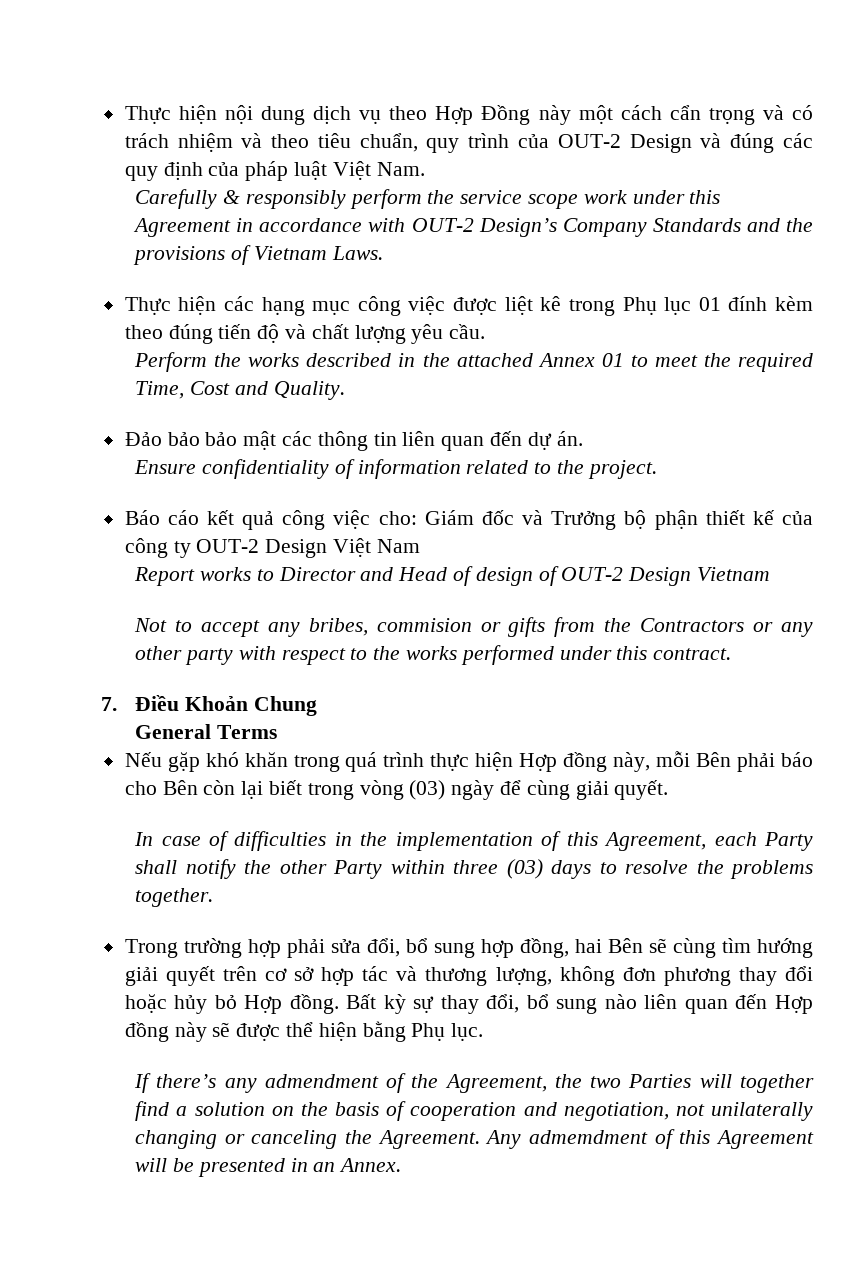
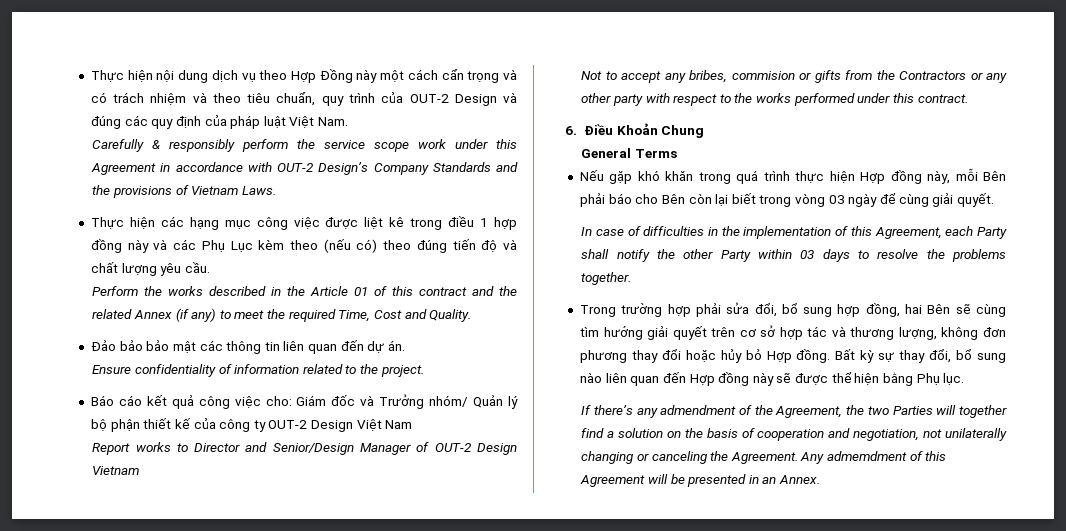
- Thực hiện các hạng mục công việc được liệt kê trong Phụ lục 01 đính kèm theo đúng tiến độ và chất lượng yêu cầu.
+ Thực hiện các hạng mục công việc được liệt kê trong điều 1 hợp đồng này và các Phụ Lục kèm theo (nếu có) theo đúng tiến độ và chất lượng yêu cầu.
- Perform the works described in the attached Annex 01 to meet the required Time, Cost and Quality.
+ Perform the works described in the Article 01 of this contract and the related Annex (if any) to meet the required Time, Cost and Quality.
- Báo cáo kết quả công việc cho: Giám đốc và Trưởng bộ phận thiết kế của công ty OUT-2 Design Việt Nam
+ Báo cáo kết quả công việc cho: Giám đốc và Trưởng nhóm/ Quản lý bộ phận thiết kế của công ty OUT-2 Design Việt Nam
- Report works to Director and Head of design of OUT-2 Design Vietnam
+ Report works to Director and Senior/Design Manager of OUT-2 Design Vietnam
- 7. Điều Khoản Chung
+ 6. Điều Khoản Chung
- Nếu gặp khó khăn trong quá trình thực hiện Hợp đồng này, mỗi Bên phải báo cho Bên còn lại biết trong vòng (03) ngày để cùng giải quyết.
+ Nếu gặp khó khăn trong quá trình thực hiện Hợp đồng này, mỗi Bên phải báo cho Bên còn lại biết trong vòng 03 ngày để cùng giải quyết.
- In case of difficulties in the implementation of this Agreement, each Party shall notify the other Party within three (03) days to resolve the problems together.
+ In case of difficulties in the implementation of this Agreement, each Party shall notify the other Party within 03 days to resolve the problems together.

